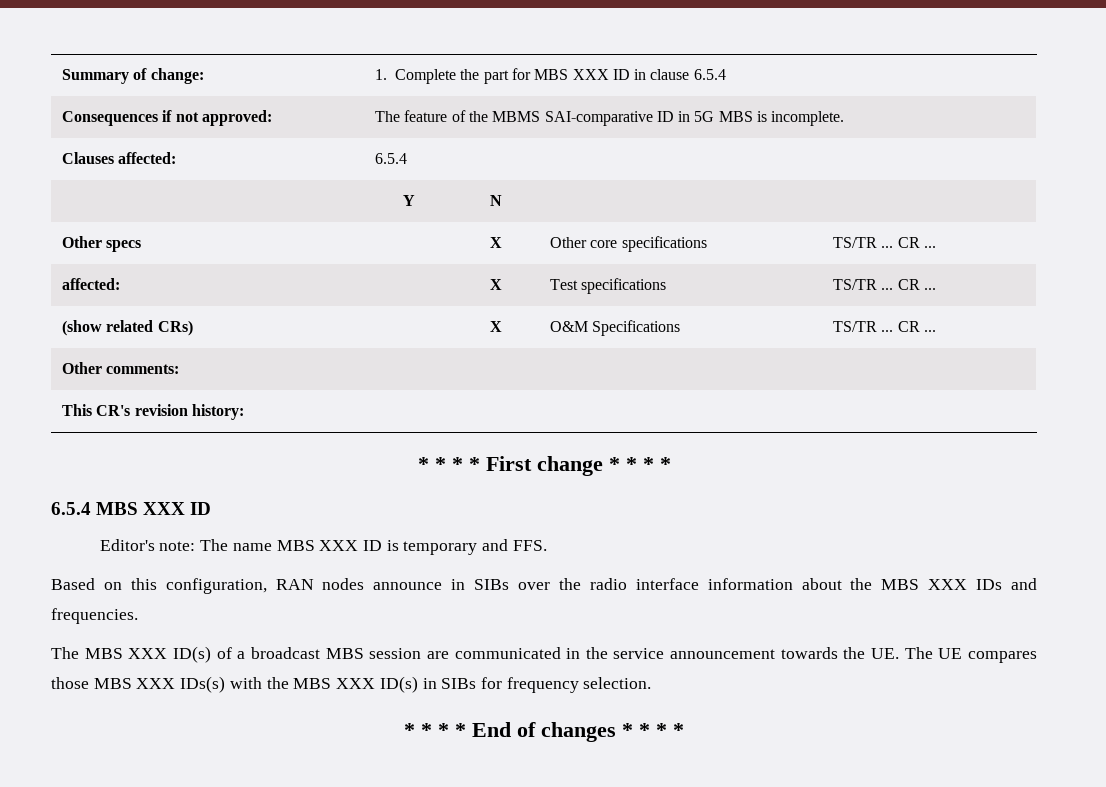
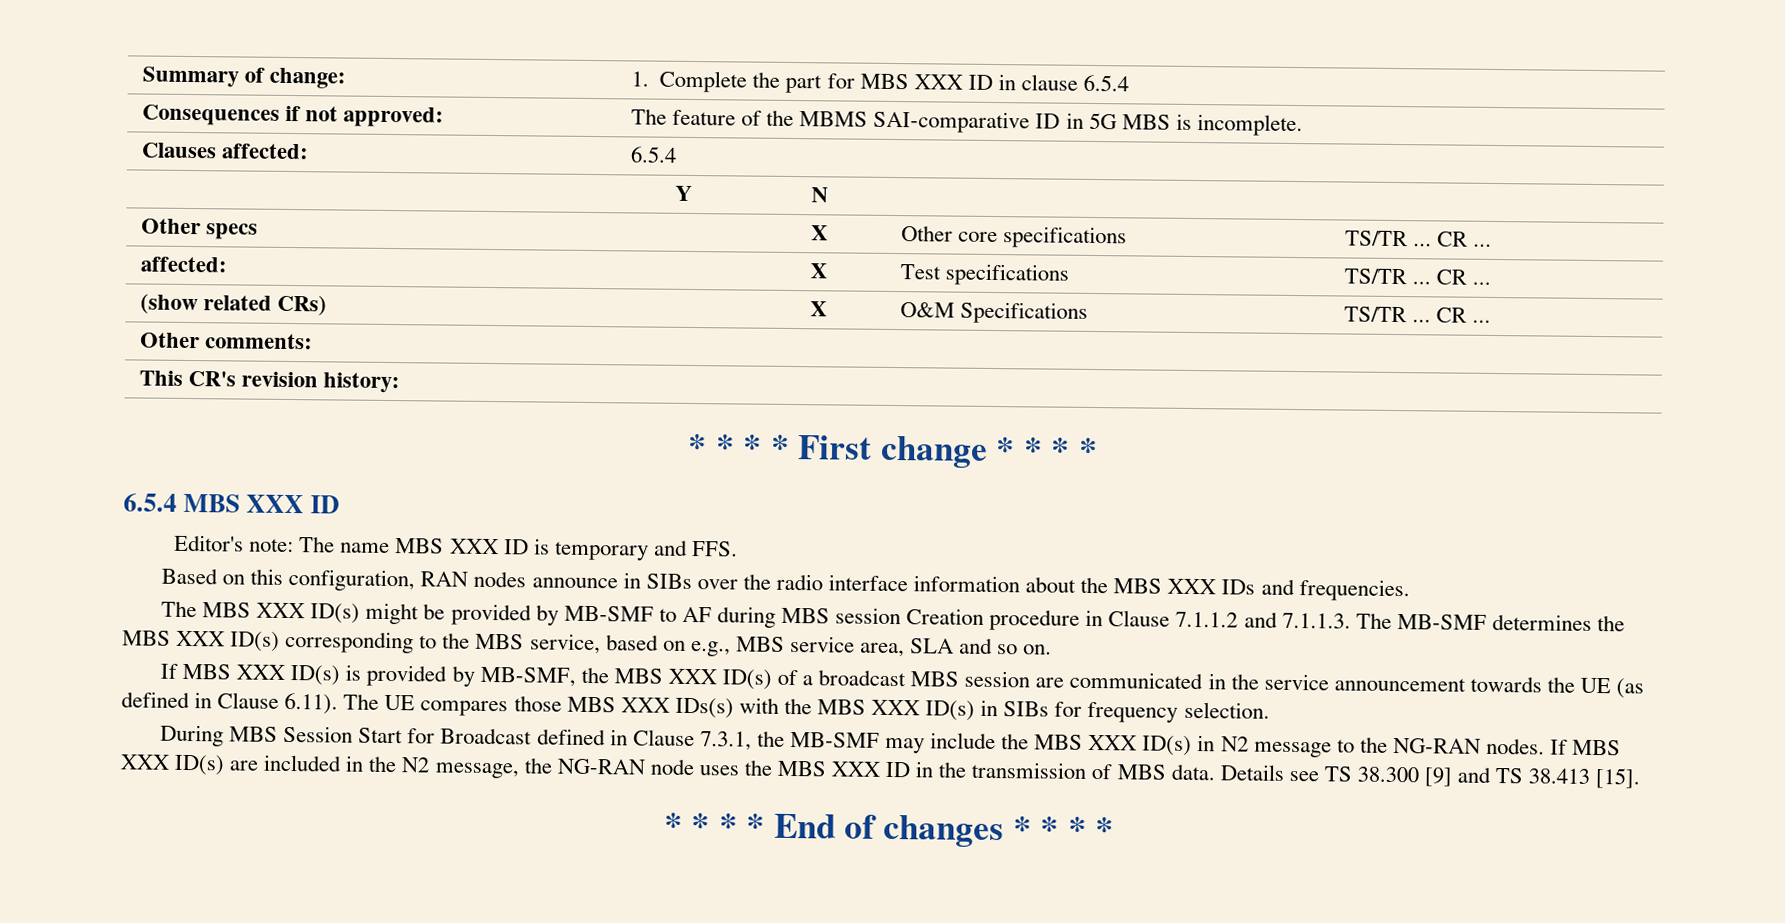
- The MBS XXX ID(s) of a broadcast MBS session are communicated in the service announcement towards the UE. The UE compares those MBS XXX IDs(s) with the MBS XXX ID(s) in SIBs for frequency selection.
+ The MBS XXX ID(s) might be provided by MB-SMF to AF during MBS session Creation procedure in Clause 7.1.1.2 and 7.1.1.3. The MB-SMF determines the MBS XXX ID(s) corresponding to the MBS service, based on e.g., MBS service area, SLA and so on.
+ If MBS XXX ID(s) is provided by MB-SMF, the MBS XXX ID(s) of a broadcast MBS session are communicated in the service announcement towards the UE (as defined in Clause 6.11). The UE compares those MBS XXX IDs(s) with the MBS XXX ID(s) in SIBs for frequency selection.
+ During MBS Session Start for Broadcast defined in Clause 7.3.1, the MB-SMF may include the MBS XXX ID(s) in N2 message to the NG-RAN nodes. If MBS XXX ID(s) are included in the N2 message, the NG-RAN node uses the MBS XXX ID in the transmission of MBS data. Details see TS 38.300 [9] and TS 38.413 [15].

